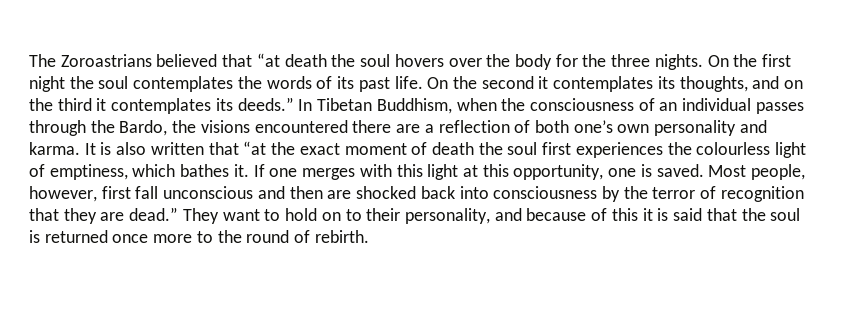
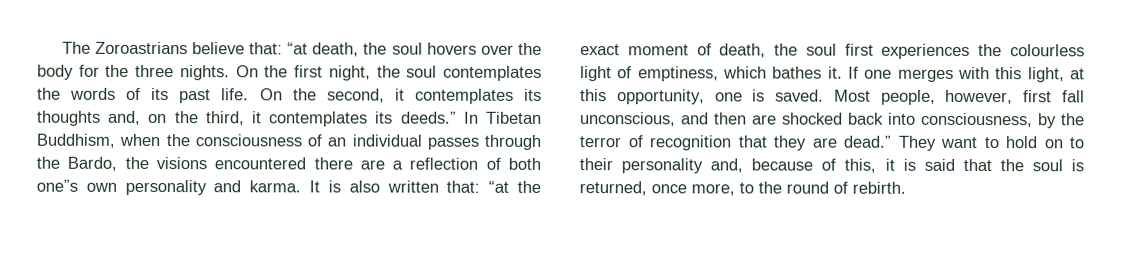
- The Zoroastrians believed that “at death the soul hovers over the body for the three nights.
+ The Zoroastrians believe that: “at death, the soul hovers over the body for the three nights.
- On the first night the soul contemplates the words of its past life.
+ On the first night, the soul contemplates the words of its past life.
- On the second it contemplates its thoughts, and on the third it contemplates its deeds.”
+ On the second, it contemplates its thoughts and, on the third, it contemplates its deeds.”
- In Tibetan Buddhism, when the consciousness of an individual passes through the Bardo, the visions encountered there are a reflection of both one’s own personality and karma.
+ In Tibetan Buddhism, when the consciousness of an individual passes through the Bardo, the visions encountered there are a reflection of both one”s own personality and karma.
- It is also written that “at the exact moment of death the soul first experiences the colourless light of emptiness, which bathes it.
+ It is also written that: “at the exact moment of death, the soul first experiences the colourless light of emptiness, which bathes it.
- If one merges with this light at this opportunity, one is saved.
+ If one merges with this light, at this opportunity, one is saved.
- Most people, however, first fall unconscious and then are shocked back into consciousness by the terror of recognition that they are dead.”
+ Most people, however, first fall unconscious, and then are shocked back into consciousness, by the terror of recognition that they are dead.”
- They want to hold on to their personality, and because of this it is said that the soul is returned once more to the round of rebirth.
+ They want to hold on to their personality and, because of this, it is said that the soul is returned, once more, to the round of rebirth.

